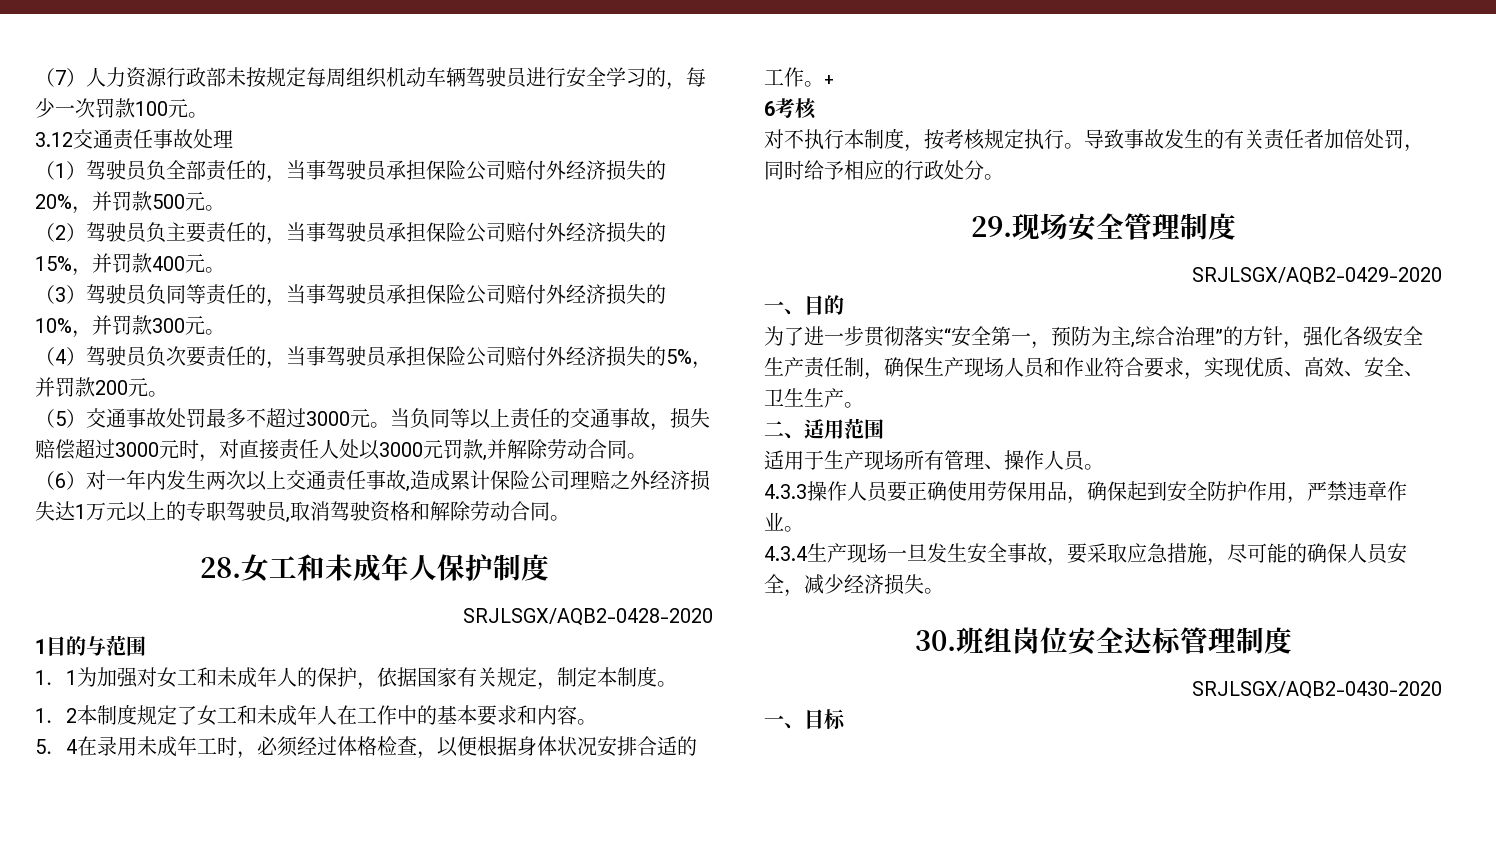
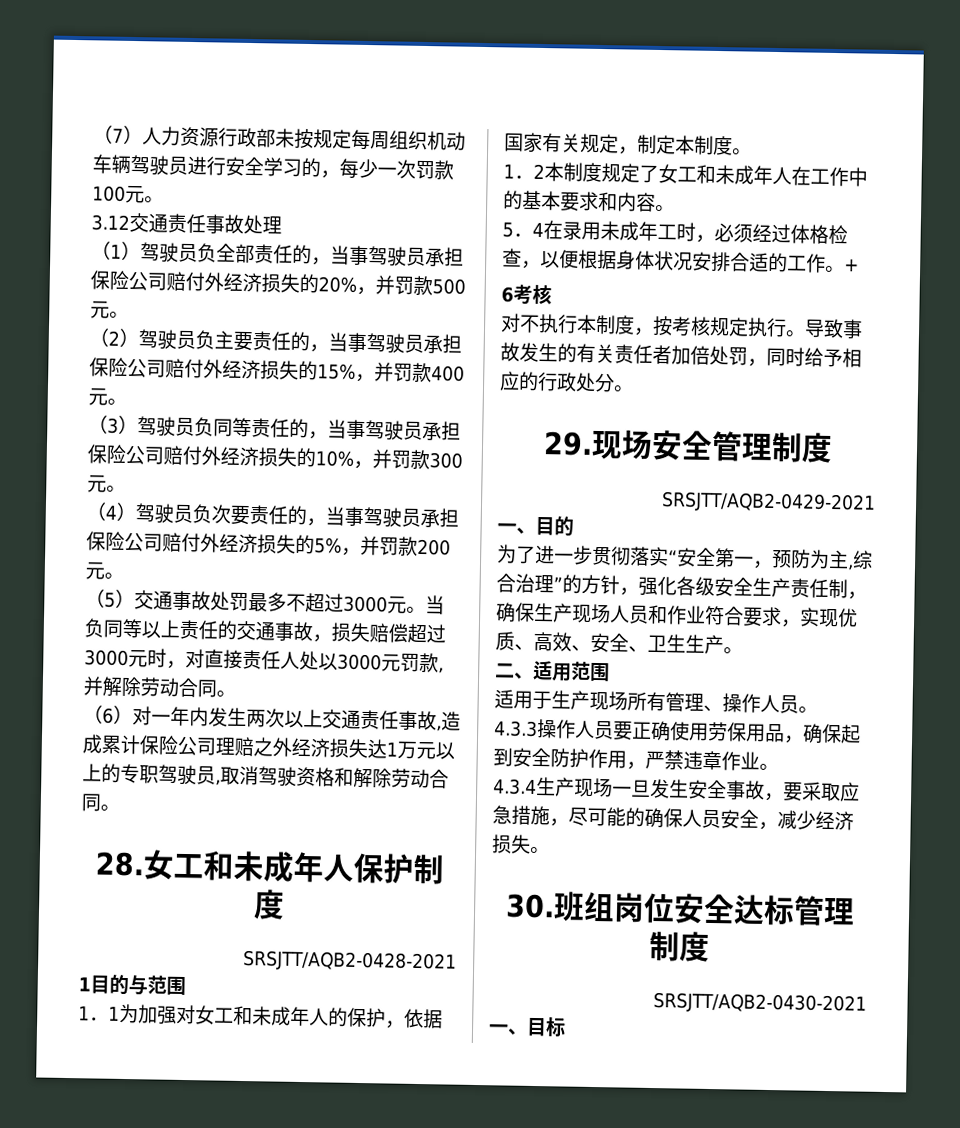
- SRJLSGX/AQB2-0428-2020
+ SRSJTT/AQB2-0428-2021
- SRJLSGX/AQB2-0429-2020
+ SRSJTT/AQB2-0429-2021
- SRJLSGX/AQB2-0430-2020
+ SRSJTT/AQB2-0430-2021

